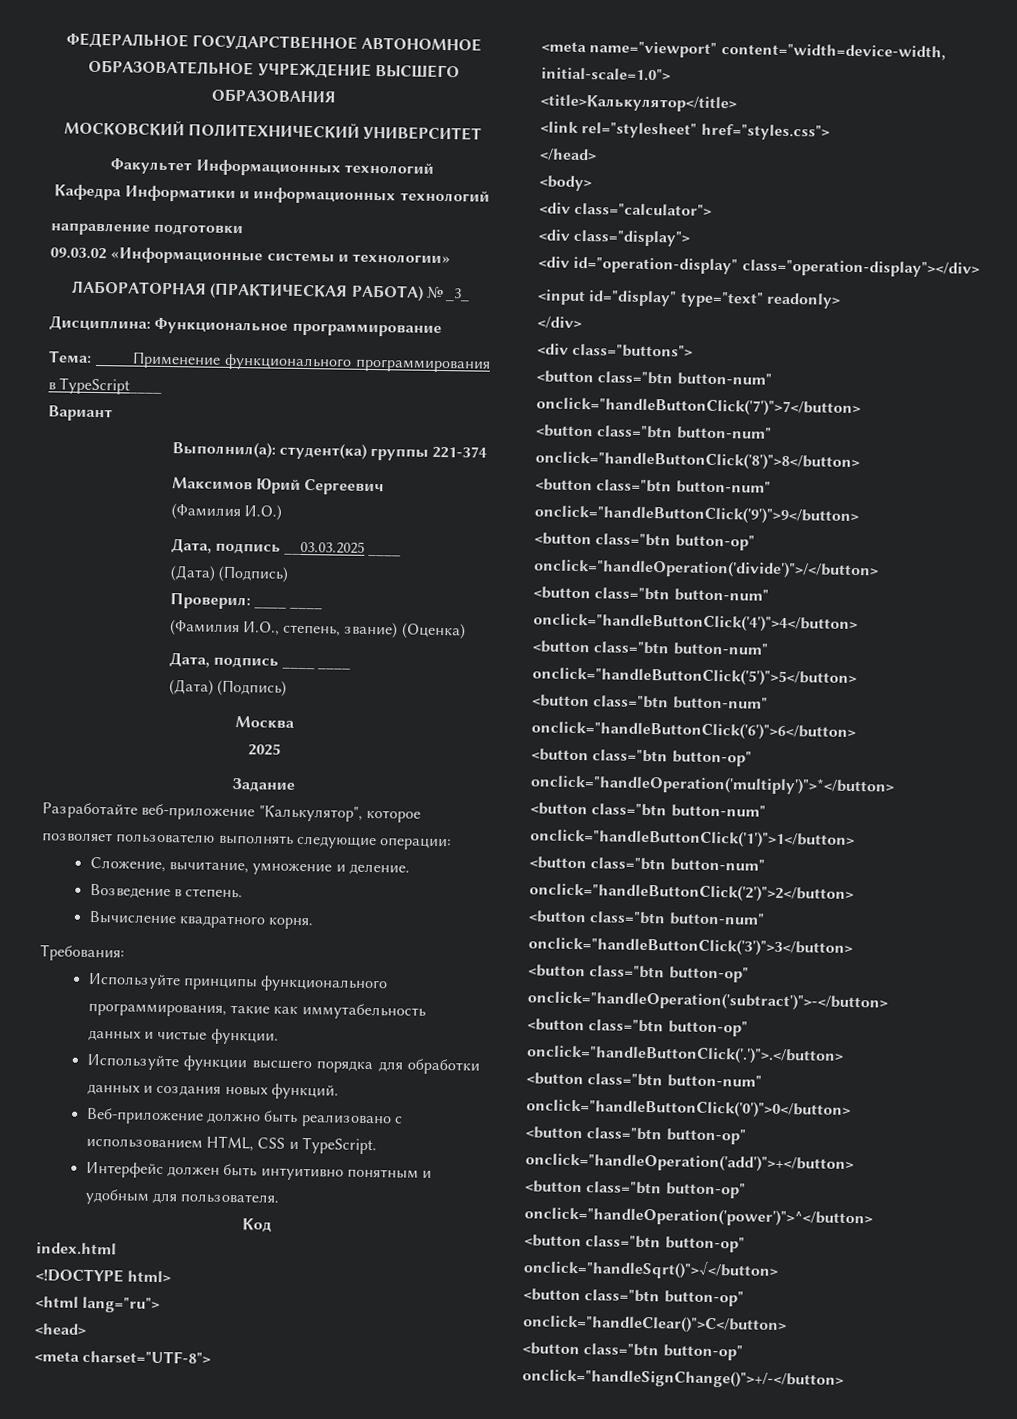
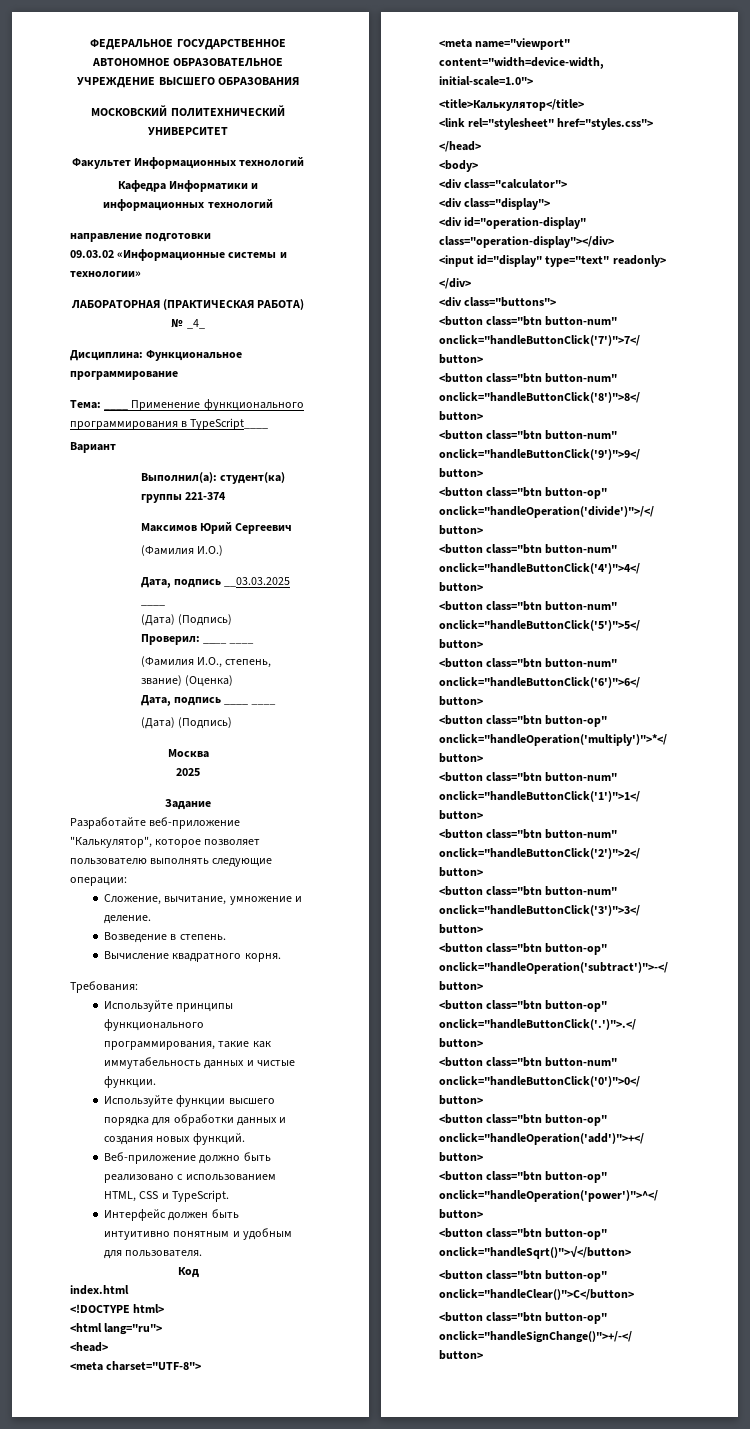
- ЛАБОРАТОРНАЯ (ПРАКТИЧЕСКАЯ РАБОТА) № _3_
+ ЛАБОРАТОРНАЯ (ПРАКТИЧЕСКАЯ РАБОТА) № _4_

